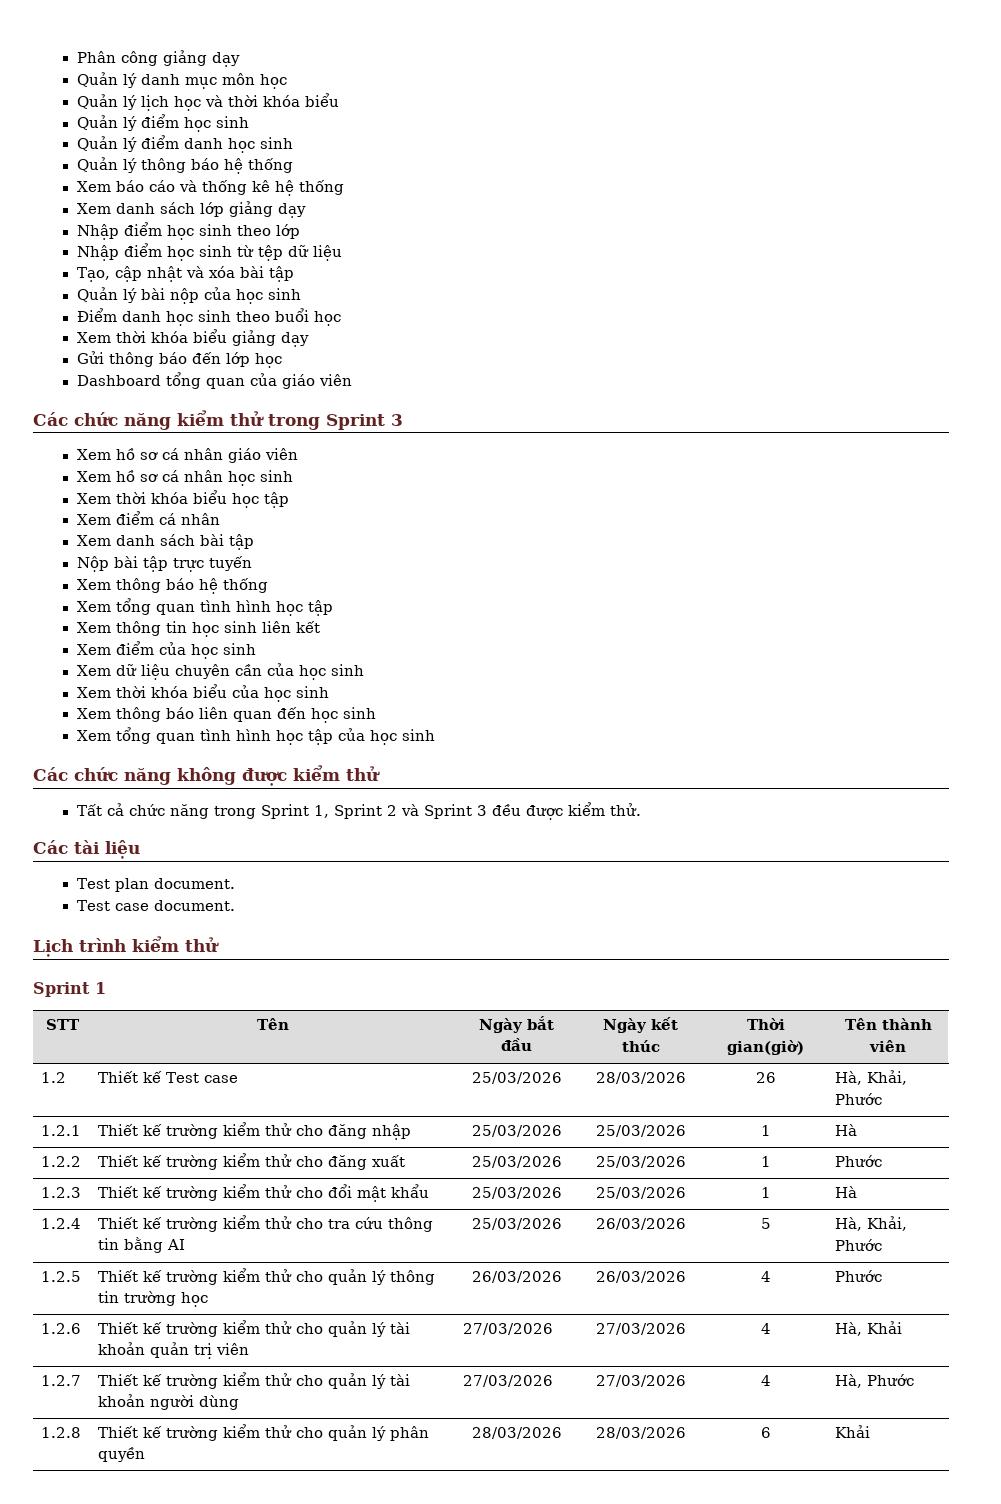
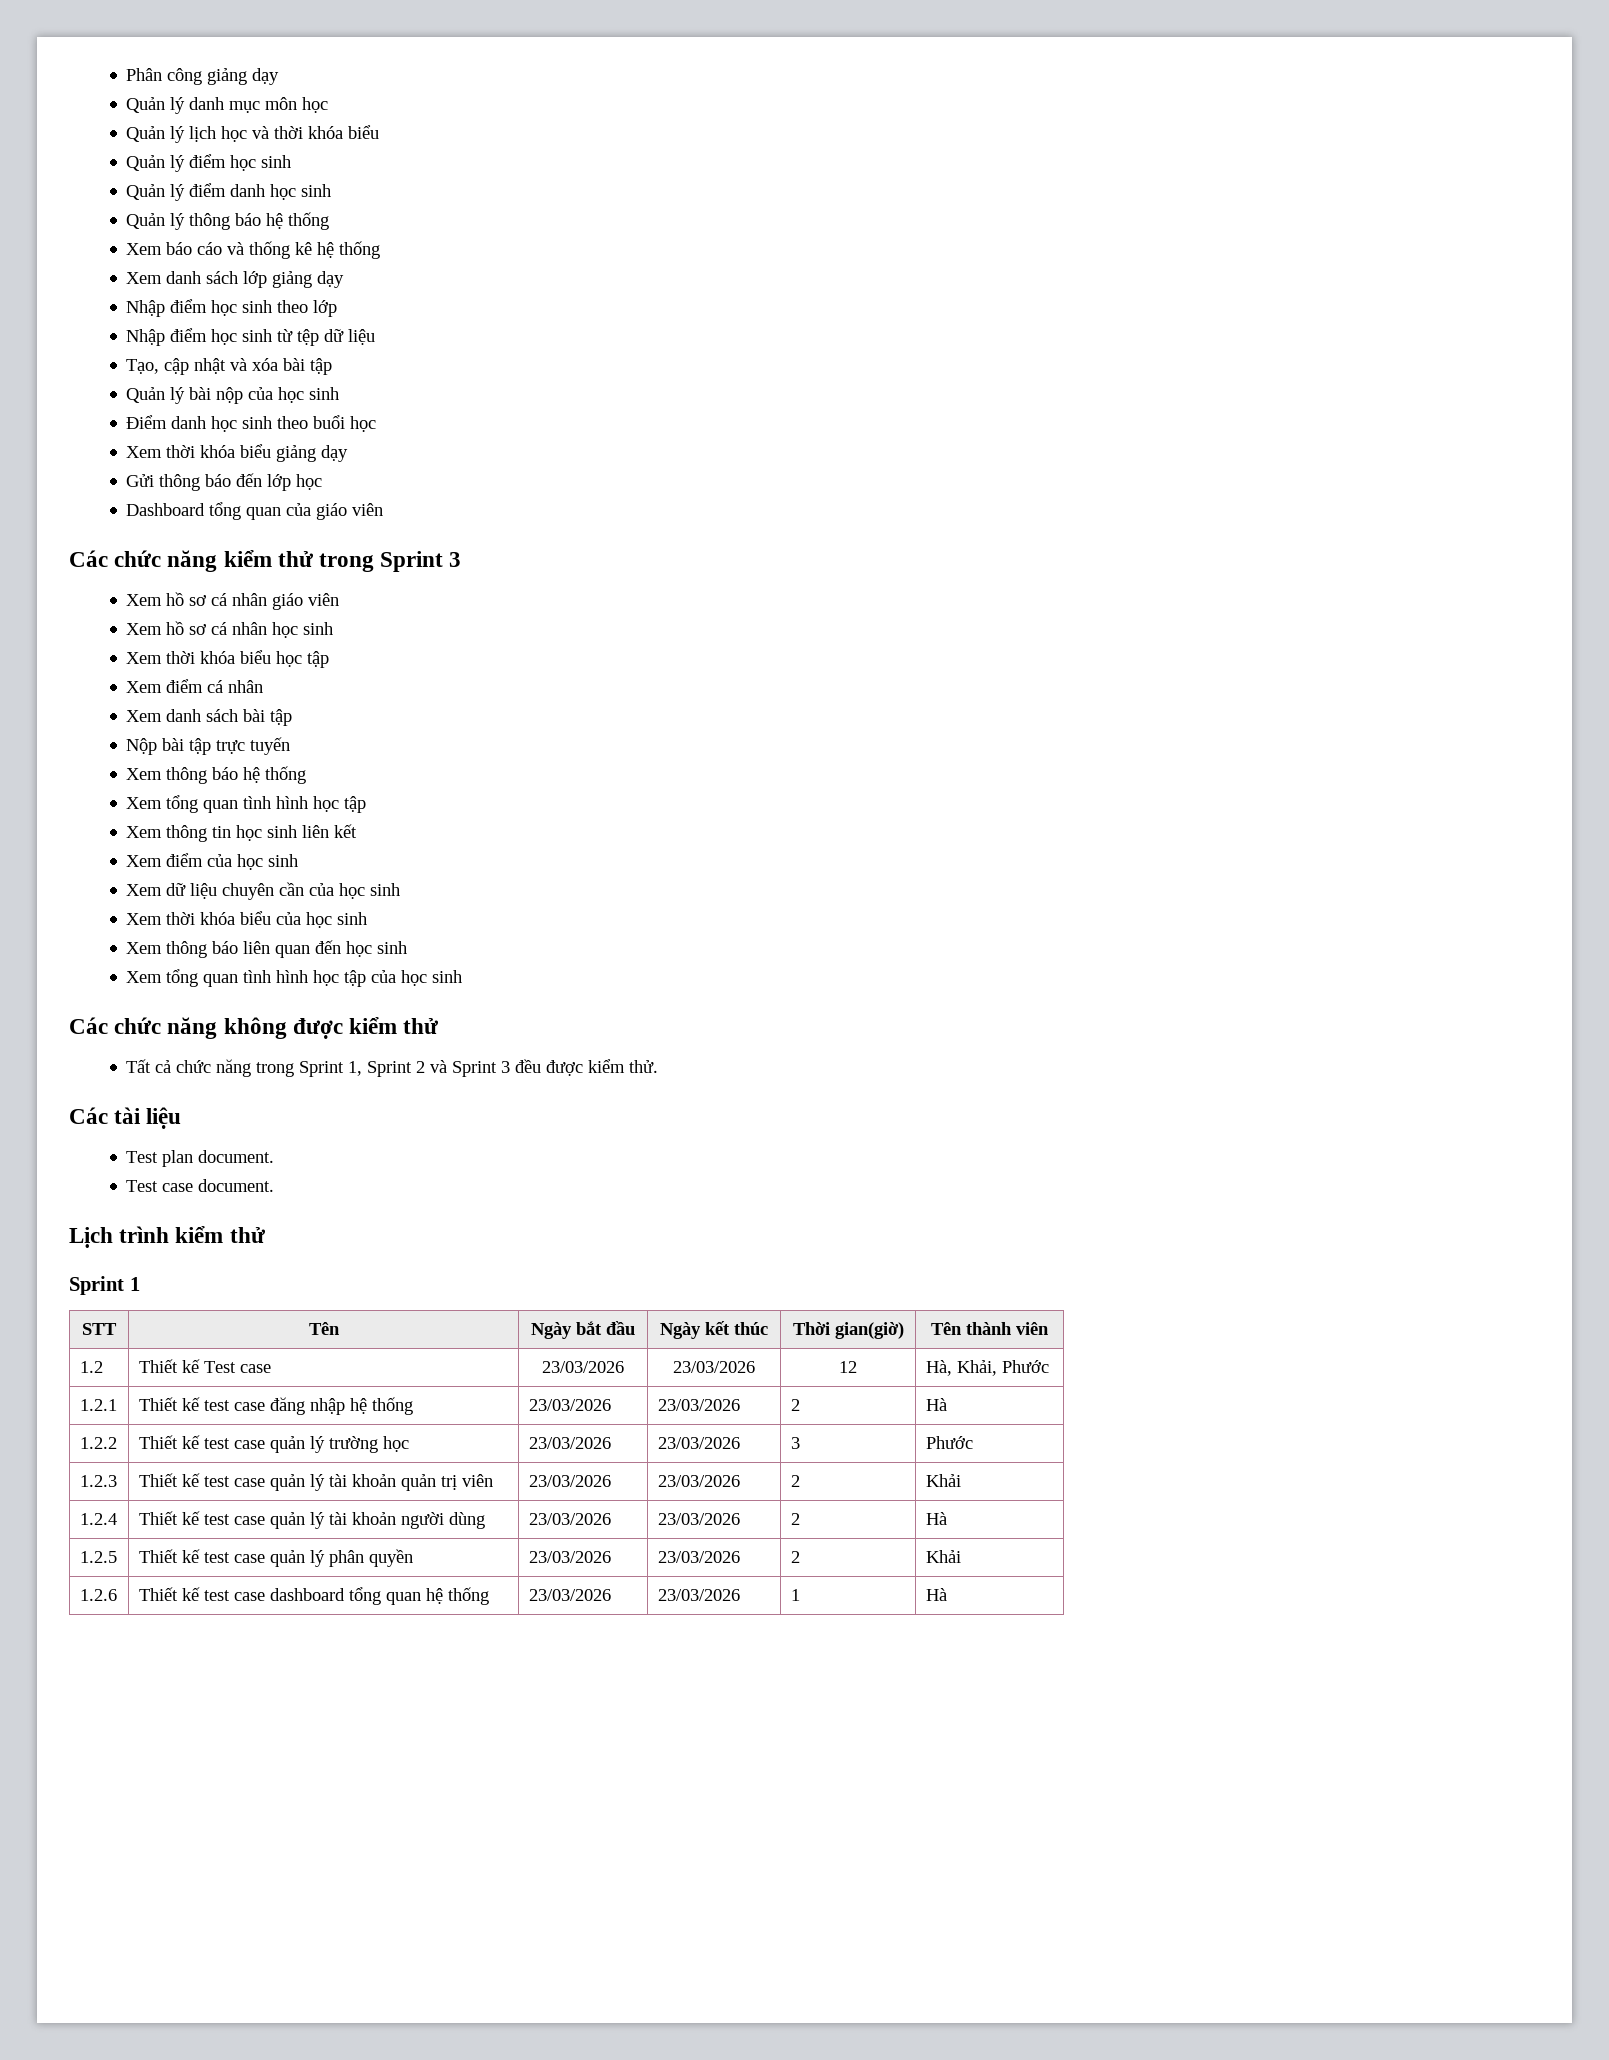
- 1.2 | Thiết kế Test case | 25/03/2026 | 28/03/2026 | 26 | Hà, Khải, Phước
+ 1.2 | Thiết kế Test case | 23/03/2026 | 23/03/2026 | 12 | Hà, Khải, Phước
- 1.2.1 | Thiết kế trường kiểm thử cho đăng nhập | 25/03/2026 | 25/03/2026 | 1 | Hà
- 1.2.2 | Thiết kế trường kiểm thử cho đăng xuất | 25/03/2026 | 25/03/2026 | 1 | Phước
- 1.2.3 | Thiết kế trường kiểm thử cho đổi mật khẩu | 25/03/2026 | 25/03/2026 | 1 | Hà
- 1.2.4 | Thiết kế trường kiểm thử cho tra cứu thông tin bằng AI | 25/03/2026 | 26/03/2026 | 5 | Hà, Khải, Phước
- 1.2.5 | Thiết kế trường kiểm thử cho quản lý thông tin trường học | 26/03/2026 | 26/03/2026 | 4 | Phước
- 1.2.6 | Thiết kế trường kiểm thử cho quản lý tài khoản quản trị viên | 27/03/2026 | 27/03/2026 | 4 | Hà, Khải
- 1.2.7 | Thiết kế trường kiểm thử cho quản lý tài khoản người dùng | 27/03/2026 | 27/03/2026 | 4 | Hà, Phước
- 1.2.8 | Thiết kế trường kiểm thử cho quản lý phân quyền | 28/03/2026 | 28/03/2026 | 6 | Khải
+ 1.2.1 | Thiết kế test case đăng nhập hệ thống | 23/03/2026 | 23/03/2026 | 2 | Hà
+ 1.2.2 | Thiết kế test case quản lý trường học | 23/03/2026 | 23/03/2026 | 3 | Phước
+ 1.2.3 | Thiết kế test case quản lý tài khoản quản trị viên | 23/03/2026 | 23/03/2026 | 2 | Khải
+ 1.2.4 | Thiết kế test case quản lý tài khoản người dùng | 23/03/2026 | 23/03/2026 | 2 | Hà
+ 1.2.5 | Thiết kế test case quản lý phân quyền | 23/03/2026 | 23/03/2026 | 2 | Khải
+ 1.2.6 | Thiết kế test case dashboard tổng quan hệ thống | 23/03/2026 | 23/03/2026 | 1 | Hà

